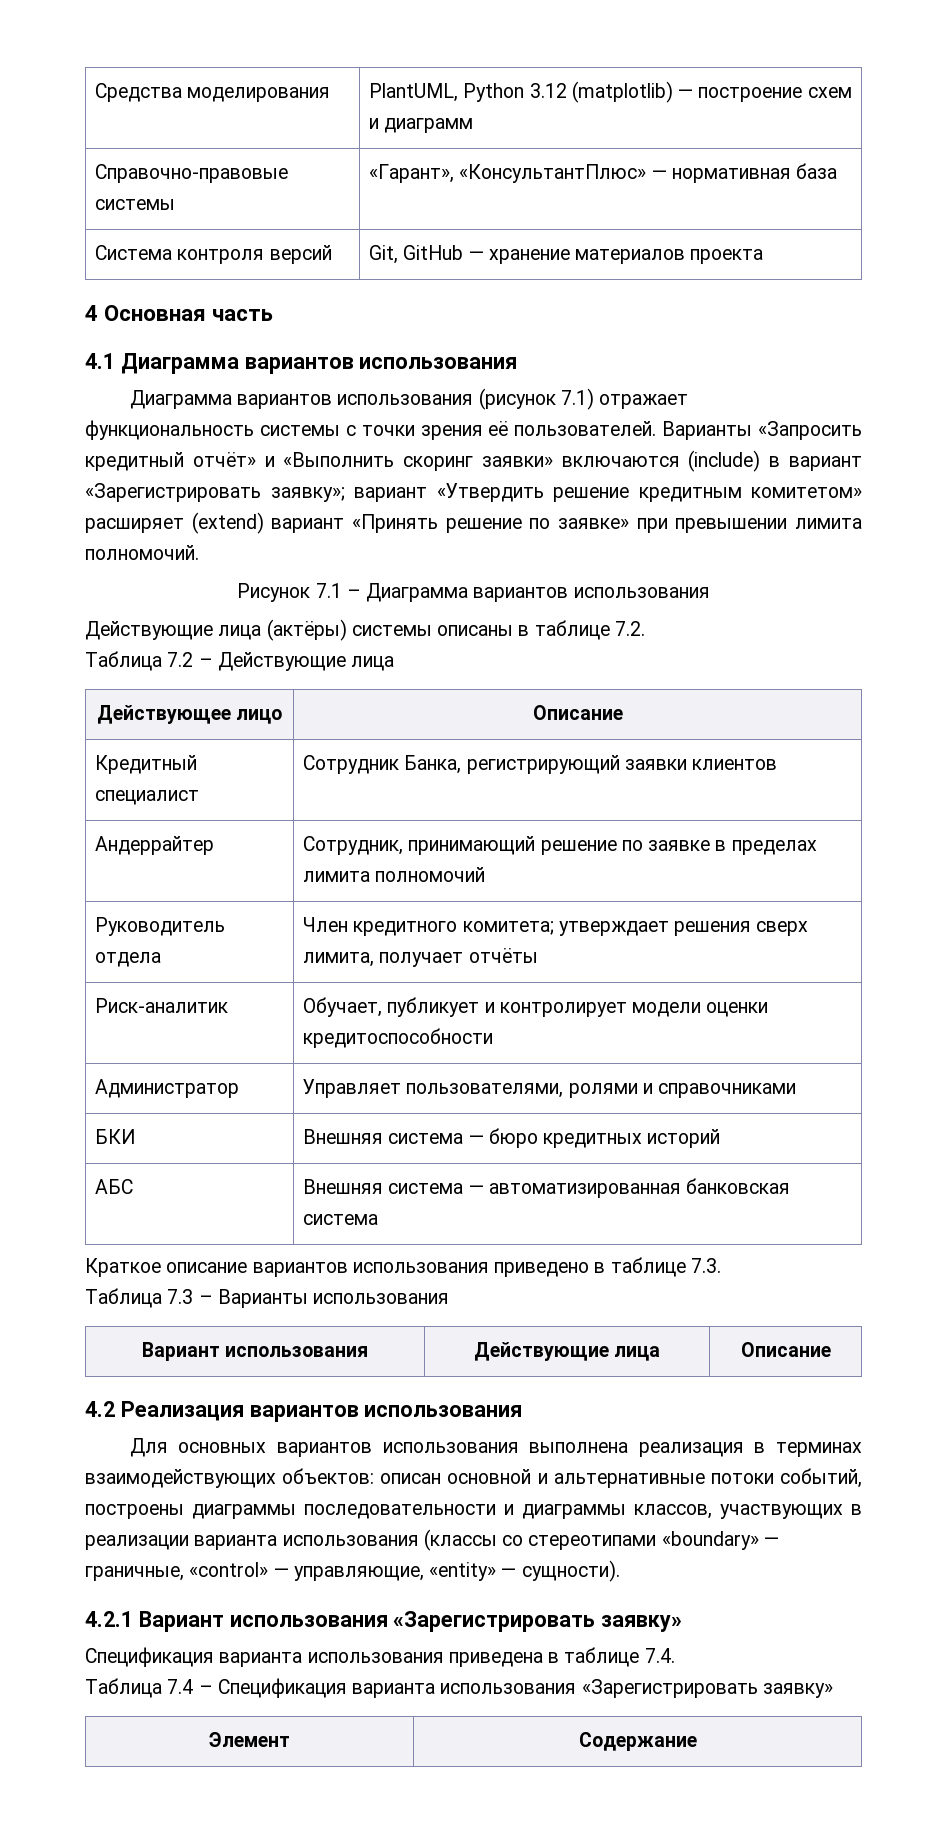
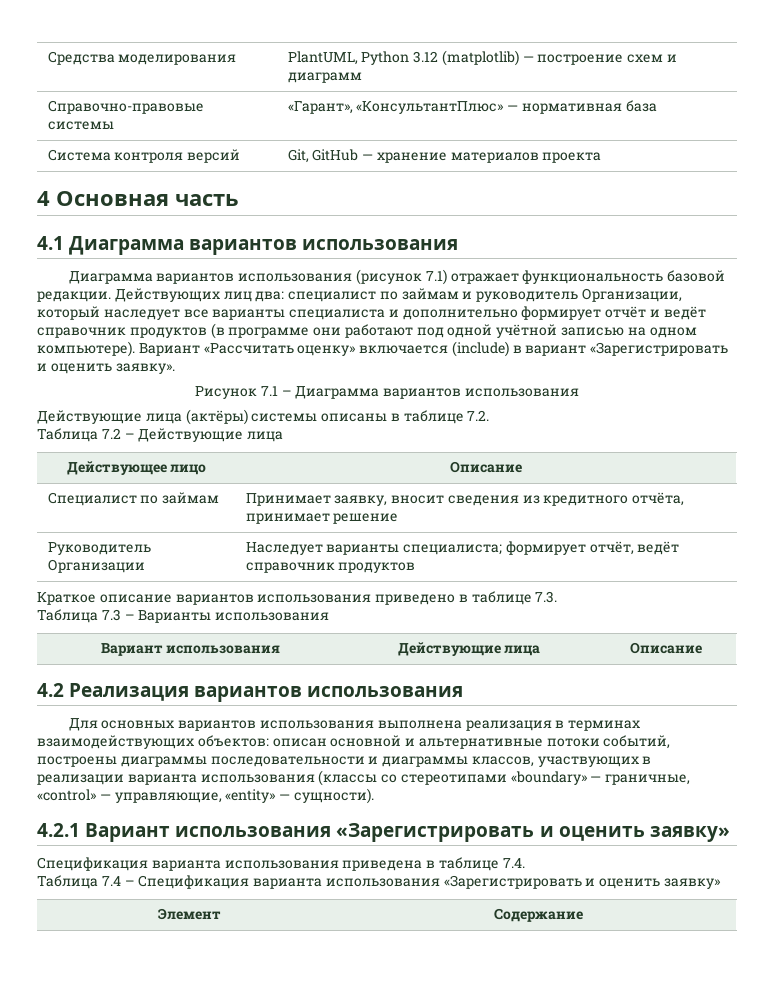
- Диаграмма вариантов использования (рисунок 7.1) отражает функциональность системы с точки зрения её пользователей. Варианты «Запросить кредитный отчёт» и «Выполнить скоринг заявки» включаются (include) в вариант «Зарегистрировать заявку»; вариант «Утвердить решение кредитным комитетом» расширяет (extend) вариант «Принять решение по заявке» при превышении лимита полномочий.
+ Диаграмма вариантов использования (рисунок 7.1) отражает функциональность базовой редакции. Действующих лиц два: специалист по займам и руководитель Организации, который наследует все варианты специалиста и дополнительно формирует отчёт и ведёт справочник продуктов (в программе они работают под одной учётной записью на одном компьютере). Вариант «Рассчитать оценку» включается (include) в вариант «Зарегистрировать и оценить заявку».
- Кредитный специалист | Сотрудник Банка, регистрирующий заявки клиентов
- Андеррайтер | Сотрудник, принимающий решение по заявке в пределах лимита полномочий
- Руководитель отдела | Член кредитного комитета; утверждает решения сверх лимита, получает отчёты
- Риск-аналитик | Обучает, публикует и контролирует модели оценки кредитоспособности
- Администратор | Управляет пользователями, ролями и справочниками
- БКИ | Внешняя система — бюро кредитных историй
- АБС | Внешняя система — автоматизированная банковская система
+ Специалист по займам | Принимает заявку, вносит сведения из кредитного отчёта, принимает решение
+ Руководитель Организации | Наследует варианты специалиста; формирует отчёт, ведёт справочник продуктов
- 4.2.1 Вариант использования «Зарегистрировать заявку»
+ 4.2.1 Вариант использования «Зарегистрировать и оценить заявку»
- Таблица 7.4 – Спецификация варианта использования «Зарегистрировать заявку»
+ Таблица 7.4 – Спецификация варианта использования «Зарегистрировать и оценить заявку»

